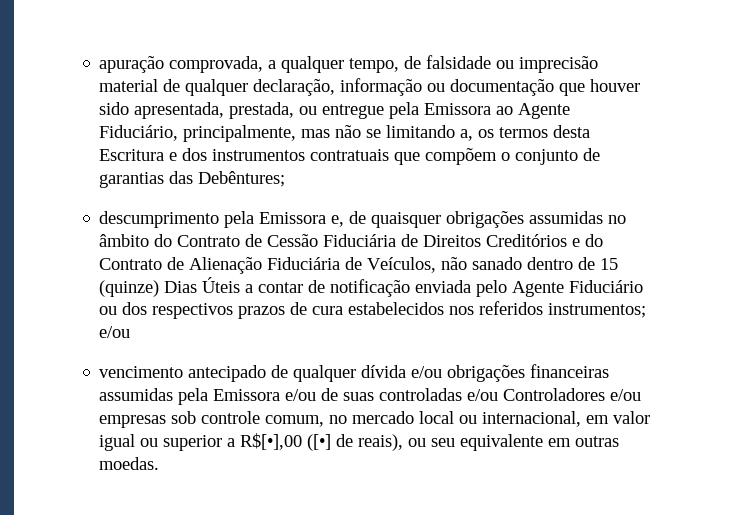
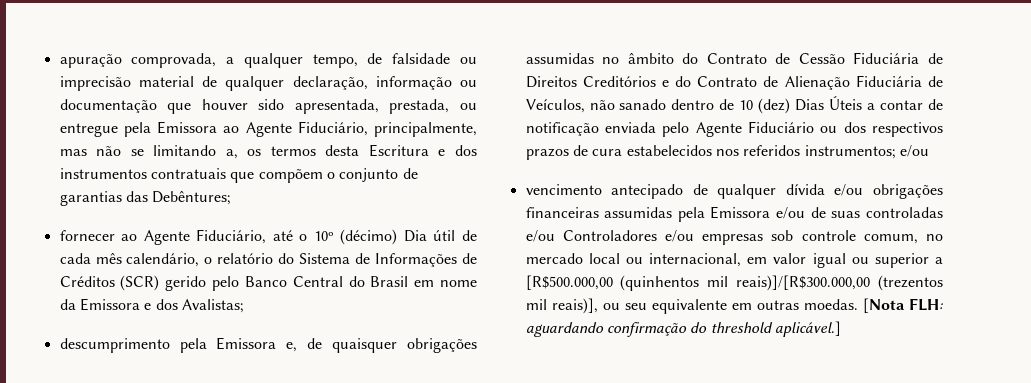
+ fornecer ao Agente Fiduciário, até o 10º (décimo) Dia útil de cada mês calendário, o relatório do Sistema de Informações de Créditos (SCR) gerido pelo Banco Central do Brasil em nome da Emissora e dos Avalistas;
- descumprimento pela Emissora e, de quaisquer obrigações assumidas no âmbito do Contrato de Cessão Fiduciária de Direitos Creditórios e do Contrato de Alienação Fiduciária de Veículos, não sanado dentro de 15 (quinze) Dias Úteis a contar de notificação enviada pelo Agente Fiduciário ou dos respectivos prazos de cura estabelecidos nos referidos instrumentos; e/ou
+ descumprimento pela Emissora e, de quaisquer obrigações assumidas no âmbito do Contrato de Cessão Fiduciária de Direitos Creditórios e do Contrato de Alienação Fiduciária de Veículos, não sanado dentro de 10 (dez) Dias Úteis a contar de notificação enviada pelo Agente Fiduciário ou dos respectivos prazos de cura estabelecidos nos referidos instrumentos; e/ou
- vencimento antecipado de qualquer dívida e/ou obrigações financeiras assumidas pela Emissora e/ou de suas controladas e/ou Controladores e/ou empresas sob controle comum, no mercado local ou internacional, em valor igual ou superior a R$[•],00 ([•] de reais), ou seu equivalente em outras moedas.
+ vencimento antecipado de qualquer dívida e/ou obrigações financeiras assumidas pela Emissora e/ou de suas controladas e/ou Controladores e/ou empresas sob controle comum, no mercado local ou internacional, em valor igual ou superior a [R$500.000,00 (quinhentos mil reais)]/[R$300.000,00 (trezentos mil reais)], ou seu equivalente em outras moedas.
+ [Nota FLH: aguardando confirmação do threshold aplicável.]

